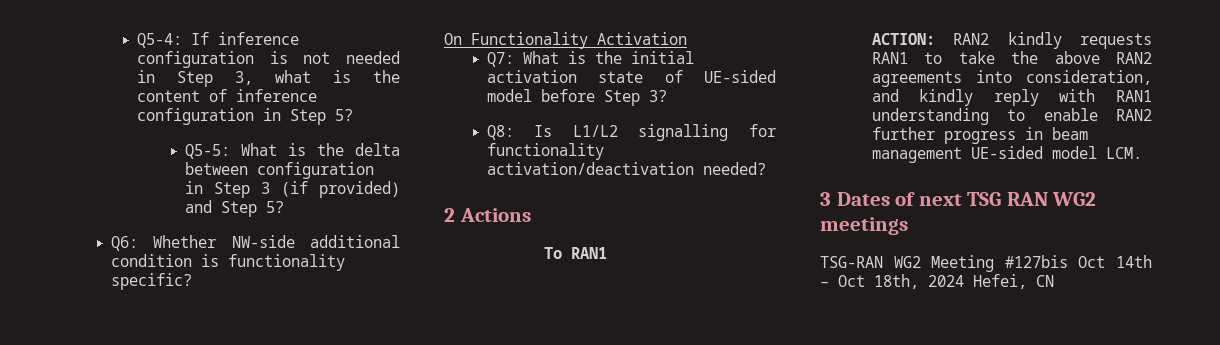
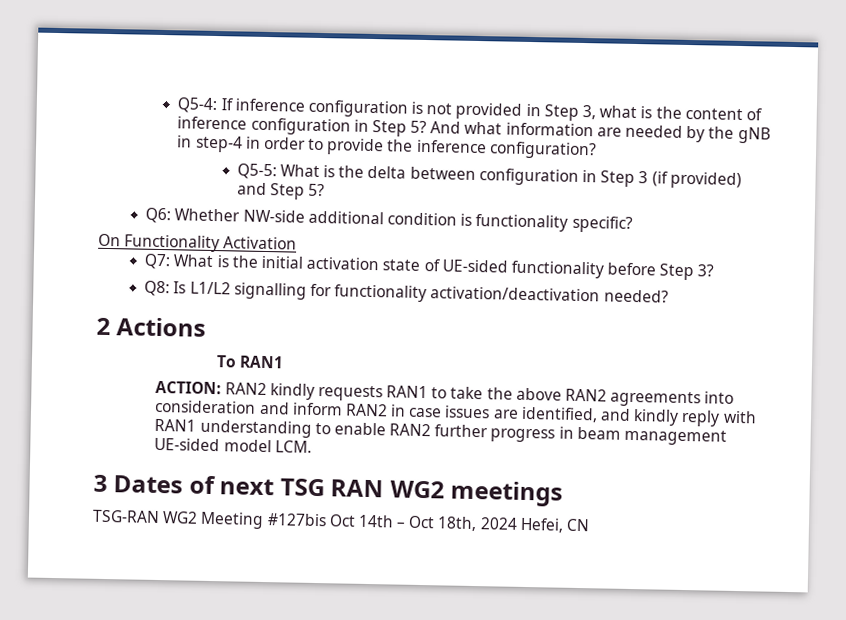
- Q5-4: If inference configuration is not needed in Step 3, what is the content of inference configuration in Step 5?
+ Q5-4: If inference configuration is not provided in Step 3, what is the content of inference configuration in Step 5? And what information are needed by the gNB in step-4 in order to provide the inference configuration?
- Q7: What is the initial activation state of UE-sided model before Step 3?
+ Q7: What is the initial activation state of UE-sided functionality before Step 3?
- ACTION: RAN2 kindly requests RAN1 to take the above RAN2 agreements into consideration, and kindly reply with RAN1 understanding to enable RAN2 further progress in beam management UE-sided model LCM.
+ ACTION: RAN2 kindly requests RAN1 to take the above RAN2 agreements into consideration and inform RAN2 in case issues are identified, and kindly reply with RAN1 understanding to enable RAN2 further progress in beam management UE-sided model LCM.

